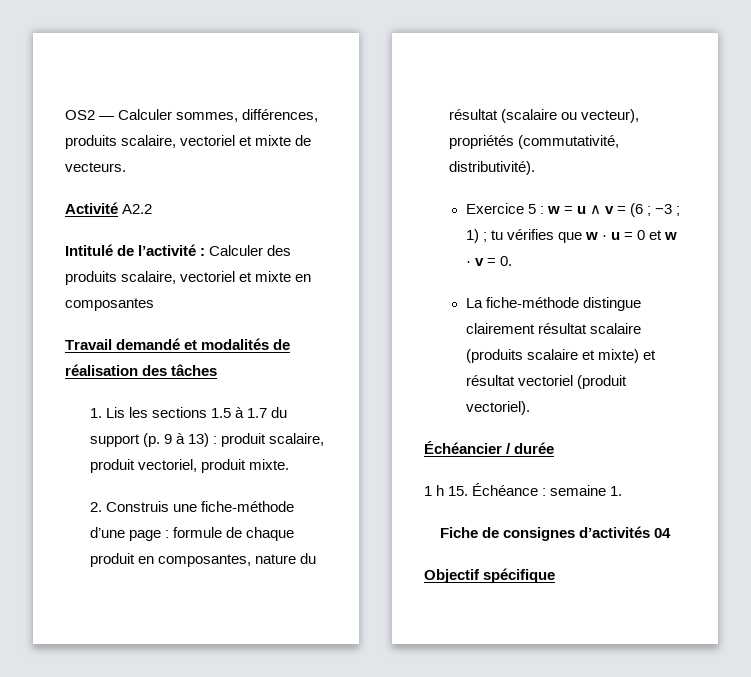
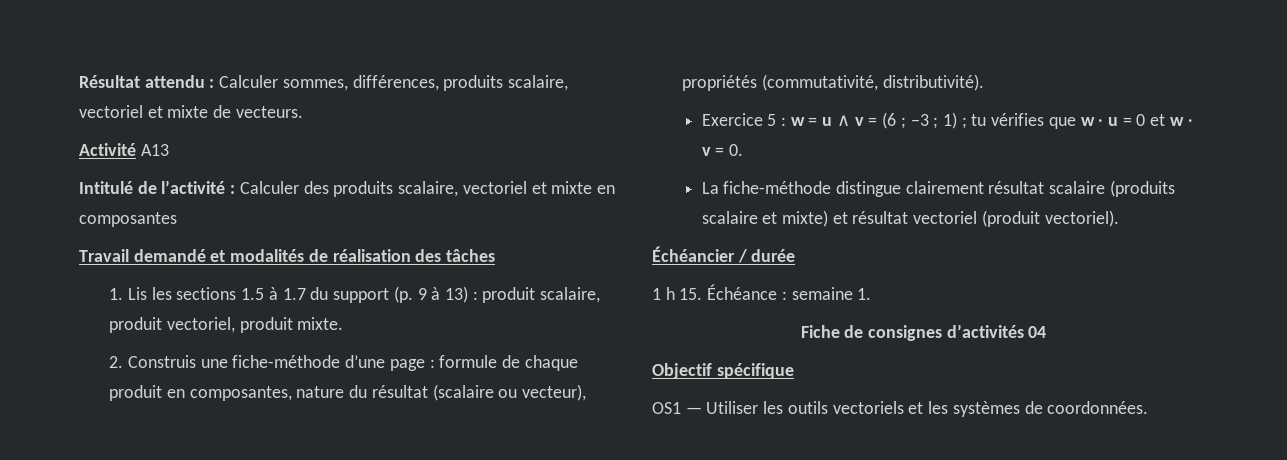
- OS2 — Calculer sommes, différences, produits scalaire, vectoriel et mixte de vecteurs.
+ Résultat attendu : Calculer sommes, différences, produits scalaire, vectoriel et mixte de vecteurs.
- Activité A2.2
+ Activité A13
+ OS1 — Utiliser les outils vectoriels et les systèmes de coordonnées.

